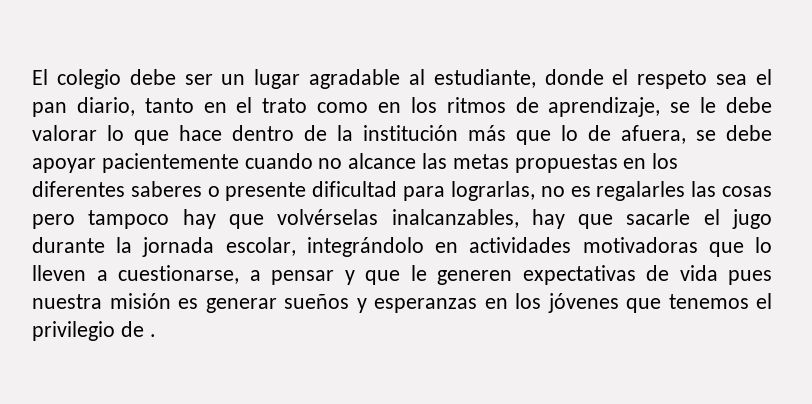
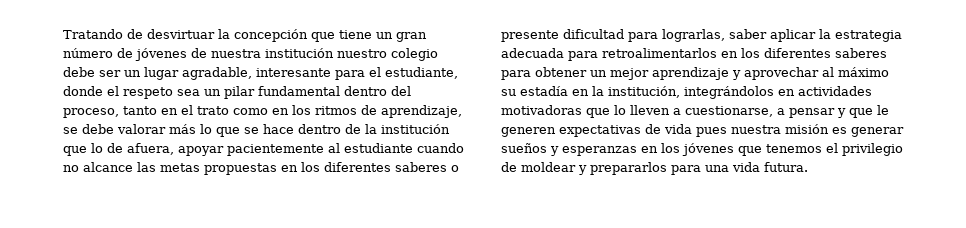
- El colegio debe ser un lugar agradable al estudiante, donde el respeto sea el pan diario, tanto en el trato como en los ritmos de aprendizaje, se le debe valorar lo que hace dentro de la institución más que lo de afuera, se debe apoyar pacientemente cuando no alcance las metas propuestas en los diferentes saberes o presente dificultad para lograrlas, no es regalarles las cosas pero tampoco hay que volvérselas inalcanzables, hay que sacarle el jugo durante la jornada escolar, integrándolo en actividades motivadoras que lo lleven a cuestionarse, a pensar y que le generen expectativas de vida pues nuestra misión es generar sueños y esperanzas en los jóvenes que tenemos el privilegio de .
+ Tratando de desvirtuar la concepción que tiene un gran número de jóvenes de nuestra institución nuestro colegio debe ser un lugar agradable, interesante para el estudiante, donde el respeto sea un pilar fundamental dentro del proceso, tanto en el trato como en los ritmos de aprendizaje, se debe valorar más lo que se hace dentro de la institución que lo de afuera, apoyar pacientemente al estudiante cuando no alcance las metas propuestas en los diferentes saberes o presente dificultad para lograrlas, saber aplicar la estrategia adecuada para retroalimentarlos en los diferentes saberes para obtener un mejor aprendizaje y aprovechar al máximo su estadía en la institución, integrándolos en actividades motivadoras que lo lleven a cuestionarse, a pensar y que le generen expectativas de vida pues nuestra misión es generar sueños y esperanzas en los jóvenes que tenemos el privilegio de moldear y prepararlos para una vida futura.

